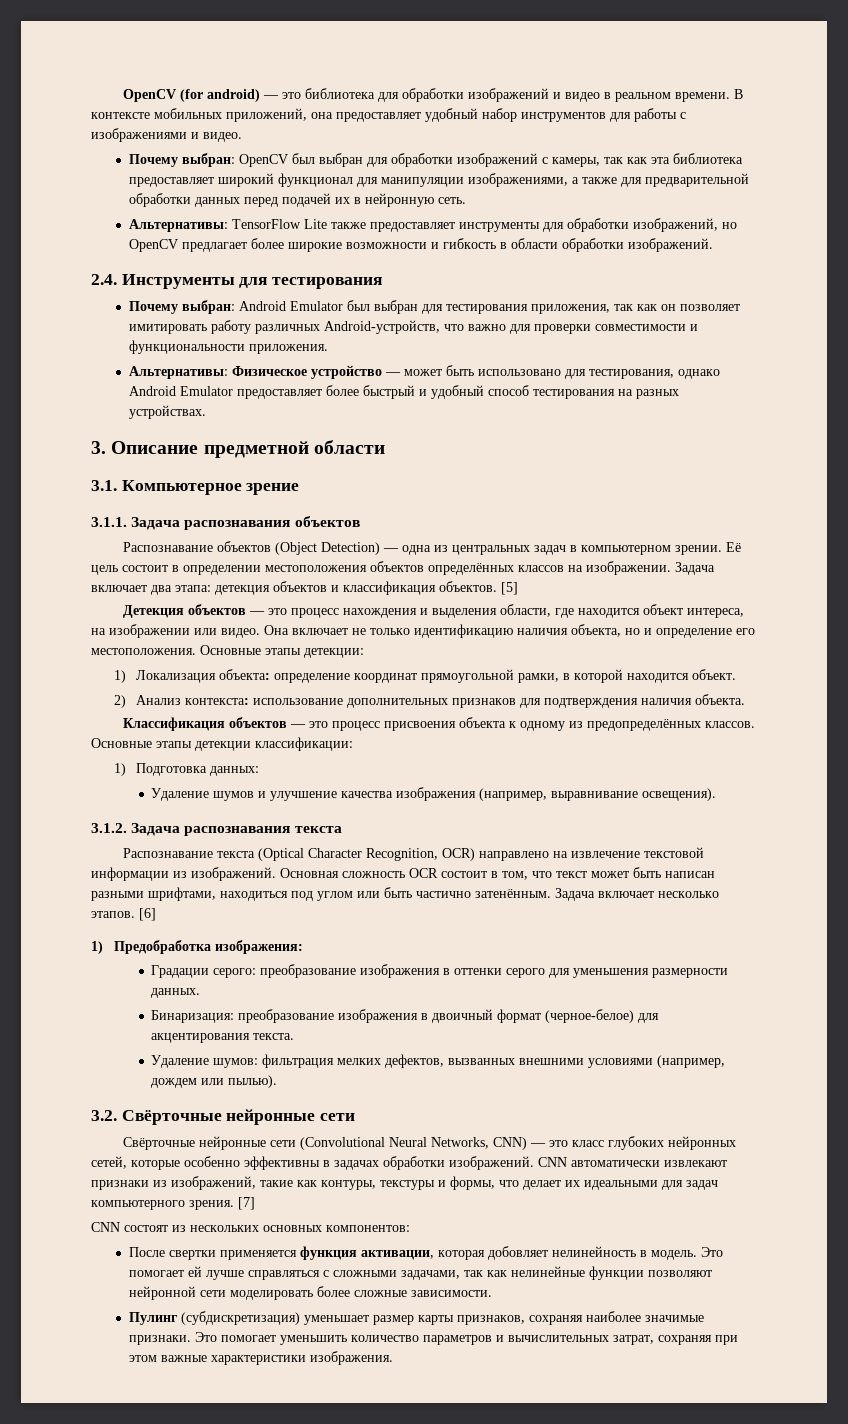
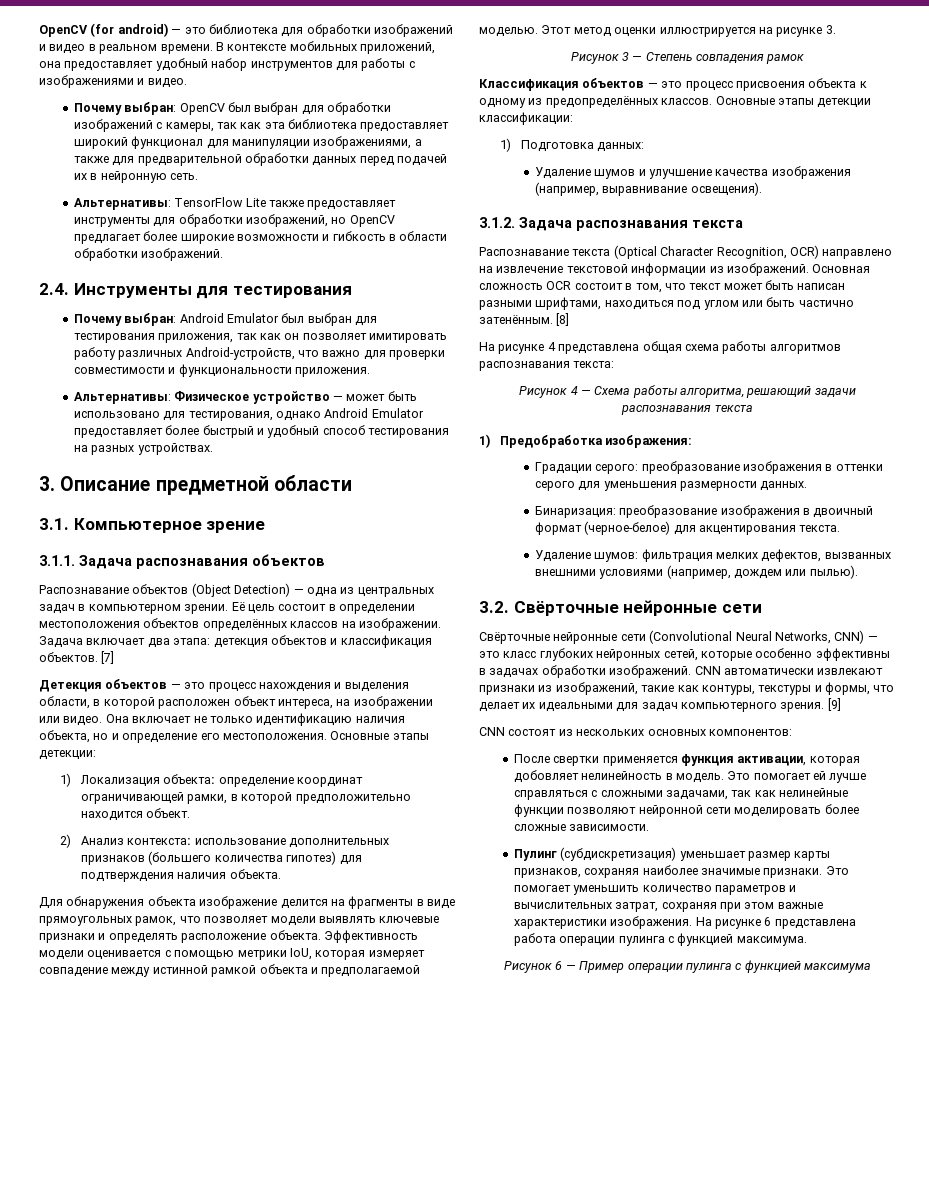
- [5]
+ [7]
- Детекция объектов — это процесс нахождения и выделения области, где находится объект интереса, на изображении или видео.
+ Детекция объектов — это процесс нахождения и выделения области, в которой расположен объект интереса, на изображении или видео.
- 1) Локализация объекта: определение координат прямоугольной рамки, в которой находится объект.
+ 1) Локализация объекта: определение координат ограничивающей рамки, в которой предположительно находится объект.
- 2) Анализ контекста: использование дополнительных признаков для подтверждения наличия объекта.
+ 2) Анализ контекста: использование дополнительных признаков (большего количества гипотез) для подтверждения наличия объекта.
+ Для обнаружения объекта изображение делится на фрагменты в виде прямоугольных рамок, что позволяет модели выявлять ключевые признаки и определять расположение объекта. Эффективность модели оценивается с помощью метрики IoU, которая измеряет совпадение между истинной рамкой объекта и предполагаемой моделью. Этот метод оценки иллюстрируется на рисунке 3.
+ Рисунок 3 — Степень совпадения рамок
- Задача включает несколько этапов. [6]
+ [8]
+ На рисунке 4 представлена общая схема работы алгоритмов распознавания текста:
+ Рисунок 4 — Схема работы алгоритма, решающий задачи распознавания текста
- [7]
+ [9]
+ На рисунке 6 представлена работа операции пулинга с функцией максимума.
+ Рисунок 6 — Пример операции пулинга с функцией максимума

